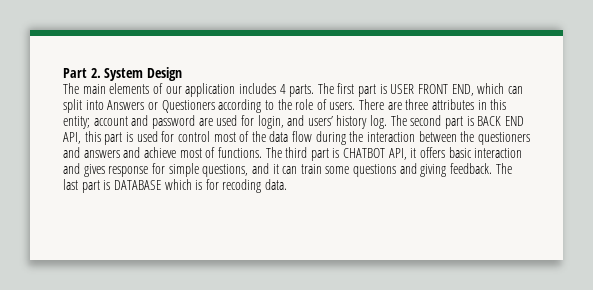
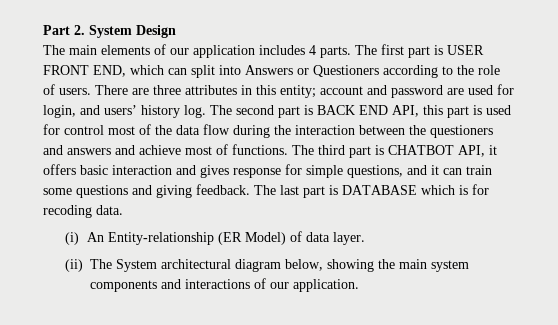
+ (i) An Entity-relationship (ER Model) of data layer.
+ (ii) The System architectural diagram below, showing the main system components and interactions of our application.

